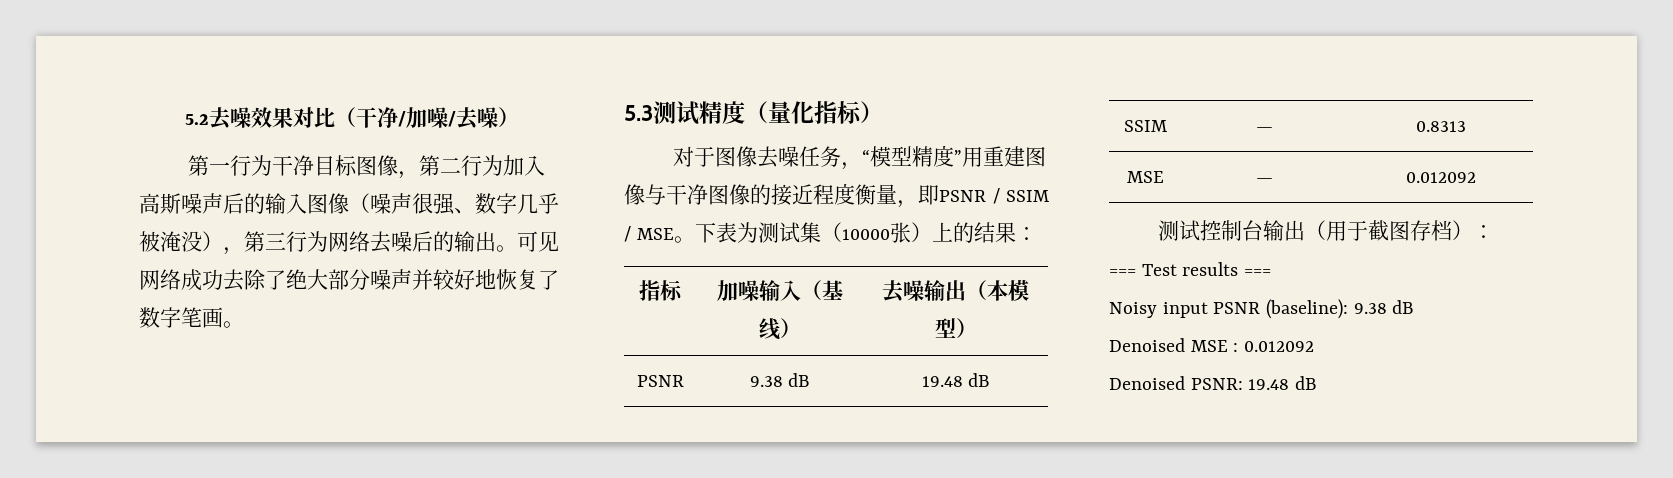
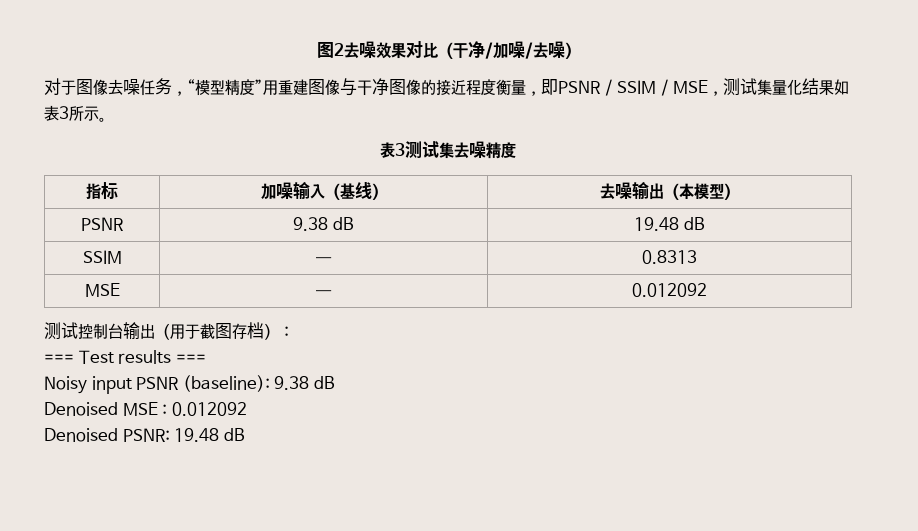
- 5.2去噪效果对比（干净/加噪/去噪）
+ 图2去噪效果对比（干净/加噪/去噪）
- 第一行为干净目标图像，第二行为加入高斯噪声后的输入图像（噪声很强、数字几乎被淹没），第三行为网络去噪后的输出。可见网络成功去除了绝大部分噪声并较好地恢复了数字笔画。
- 5.3测试精度（量化指标）
- 对于图像去噪任务，“模型精度”用重建图像与干净图像的接近程度衡量，即PSNR / SSIM / MSE。下表为测试集（10000张）上的结果：
+ 对于图像去噪任务，“模型精度”用重建图像与干净图像的接近程度衡量，即PSNR / SSIM / MSE，测试集量化结果如表3所示。
+ 表3测试集去噪精度

